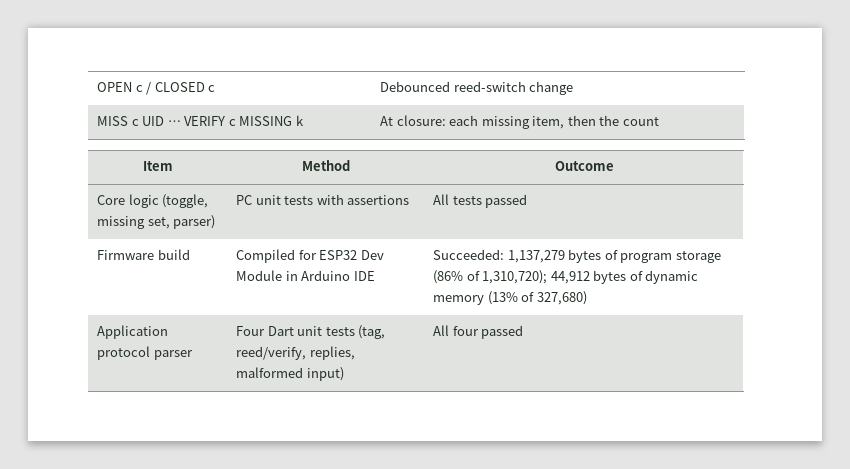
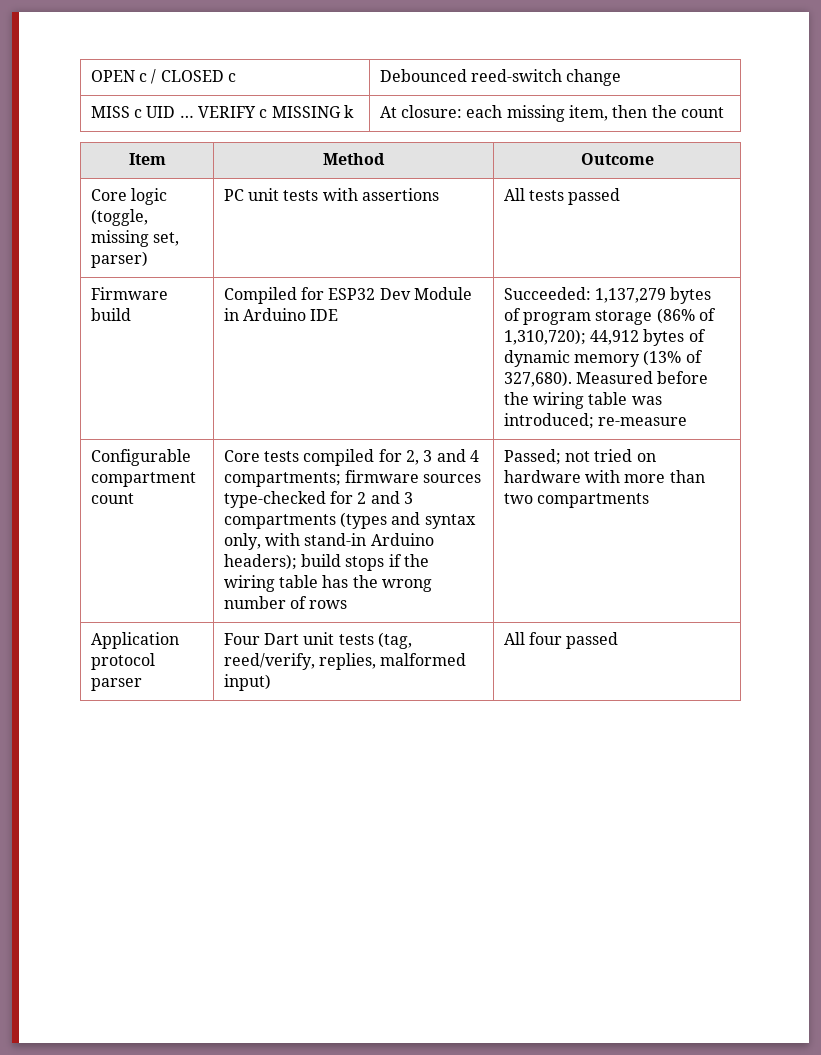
- Firmware build | Compiled for ESP32 Dev Module in Arduino IDE | Succeeded: 1,137,279 bytes of program storage (86% of 1,310,720); 44,912 bytes of dynamic memory (13% of 327,680)
+ Firmware build | Compiled for ESP32 Dev Module in Arduino IDE | Succeeded: 1,137,279 bytes of program storage (86% of 1,310,720); 44,912 bytes of dynamic memory (13% of 327,680). Measured before the wiring table was introduced; re-measure
+ Configurable compartment count | Core tests compiled for 2, 3 and 4 compartments; firmware sources type-checked for 2 and 3 compartments (types and syntax only, with stand-in Arduino headers); build stops if the wiring table has the wrong number of rows | Passed; not tried on hardware with more than two compartments

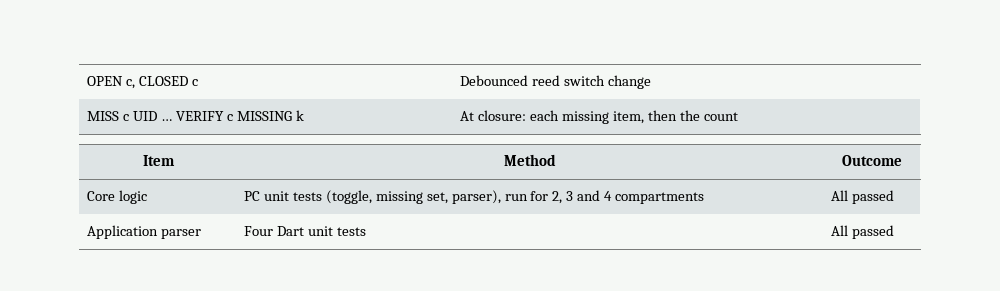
- OPEN c / CLOSED c | Debounced reed-switch change
+ OPEN c, CLOSED c | Debounced reed switch change
- Core logic (toggle, missing set, parser) | PC unit tests with assertions | All tests passed
- Firmware build | Compiled for ESP32 Dev Module in Arduino IDE | Succeeded: 1,137,279 bytes of program storage (86% of 1,310,720); 44,912 bytes of dynamic memory (13% of 327,680). Measured before the wiring table was introduced; re-measure
- Configurable compartment count | Core tests compiled for 2, 3 and 4 compartments; firmware sources type-checked for 2 and 3 compartments (types and syntax only, with stand-in Arduino headers); build stops if the wiring table has the wrong number of rows | Passed; not tried on hardware with more than two compartments
+ Core logic | PC unit tests (toggle, missing set, parser), run for 2, 3 and 4 compartments | All passed
- Application protocol parser | Four Dart unit tests (tag, reed/verify, replies, malformed input) | All four passed
+ Application parser | Four Dart unit tests | All passed

